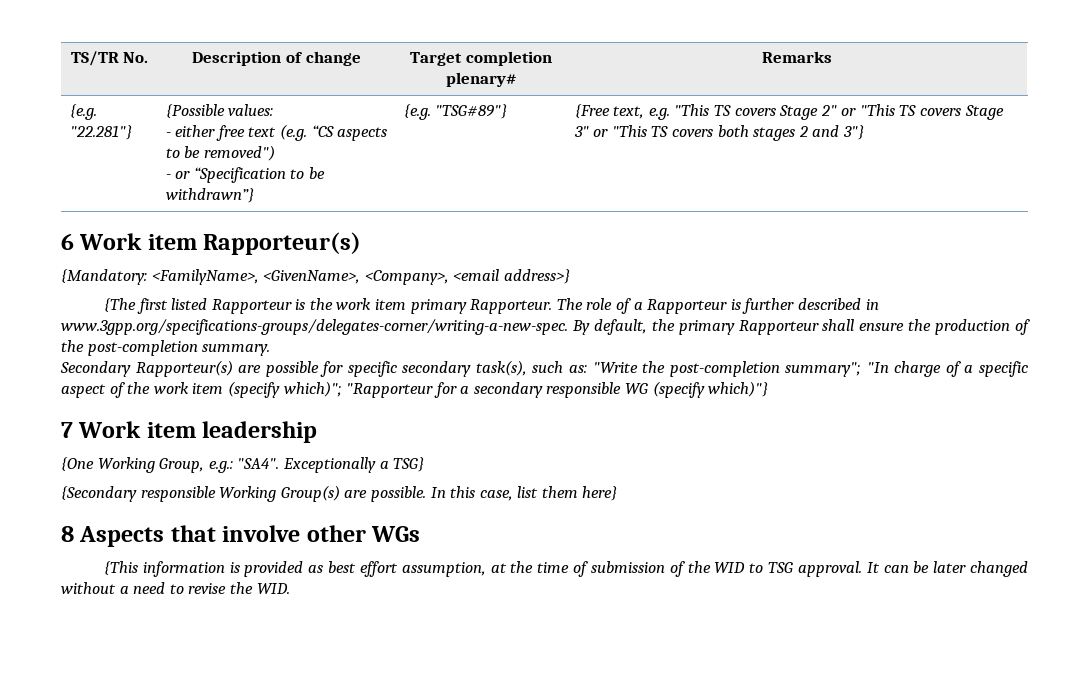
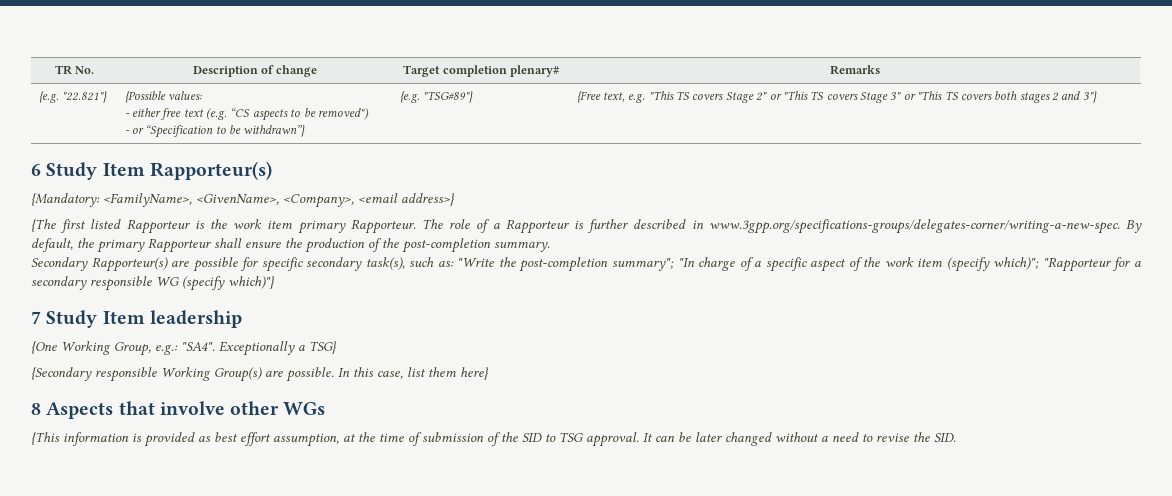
- TS/TR No. | Description of change | Target completion plenary# | Remarks
+ TR No. | Description of change | Target completion plenary# | Remarks
- {e.g. "22.281"}
+ {e.g. "22.821"}
- 6 Work item Rapporteur(s)
+ 6 Study Item Rapporteur(s)
- 7 Work item leadership
+ 7 Study Item leadership
- {This information is provided as best effort assumption, at the time of submission of the WID to TSG approval.
+ {This information is provided as best effort assumption, at the time of submission of the SID to TSG approval.
- It can be later changed without a need to revise the WID.
+ It can be later changed without a need to revise the SID.

